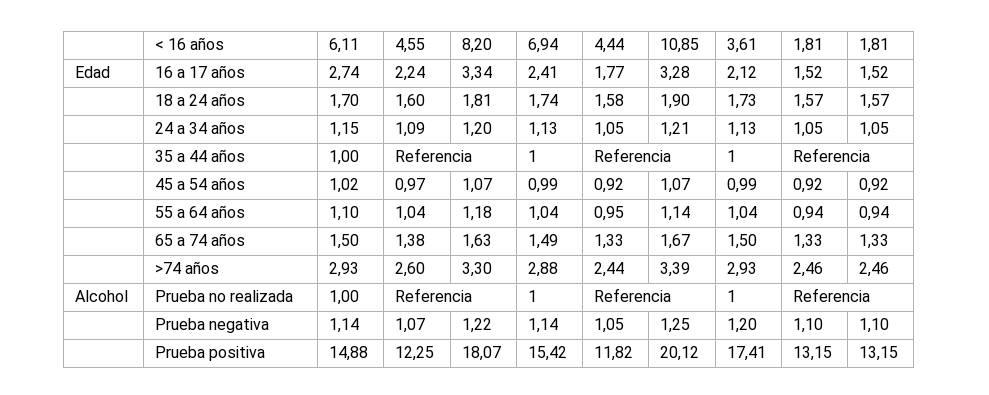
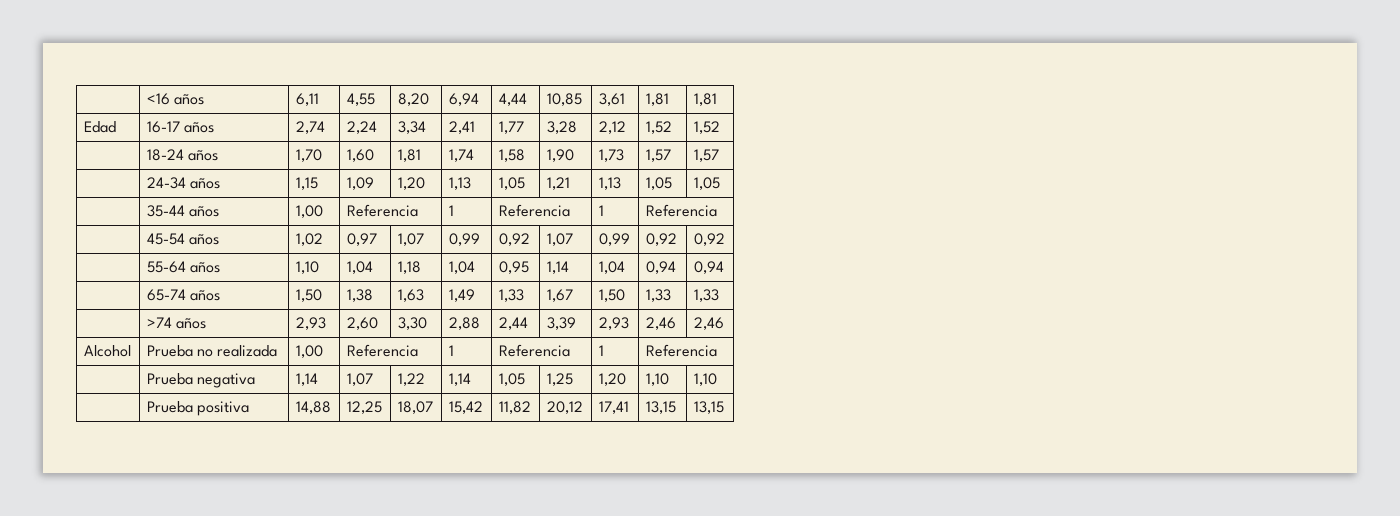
- | < 16 años | 6,11 | 4,55 | 8,20 | 6,94 | 4,44 | 10,85 | 3,61 | 1,81 | 1,81
+ | <16 años | 6,11 | 4,55 | 8,20 | 6,94 | 4,44 | 10,85 | 3,61 | 1,81 | 1,81
- Edad | 16 a 17 años | 2,74 | 2,24 | 3,34 | 2,41 | 1,77 | 3,28 | 2,12 | 1,52 | 1,52
+ Edad | 16-17 años | 2,74 | 2,24 | 3,34 | 2,41 | 1,77 | 3,28 | 2,12 | 1,52 | 1,52
- | 18 a 24 años | 1,70 | 1,60 | 1,81 | 1,74 | 1,58 | 1,90 | 1,73 | 1,57 | 1,57
+ | 18-24 años | 1,70 | 1,60 | 1,81 | 1,74 | 1,58 | 1,90 | 1,73 | 1,57 | 1,57
- | 24 a 34 años | 1,15 | 1,09 | 1,20 | 1,13 | 1,05 | 1,21 | 1,13 | 1,05 | 1,05
+ | 24-34 años | 1,15 | 1,09 | 1,20 | 1,13 | 1,05 | 1,21 | 1,13 | 1,05 | 1,05
- | 35 a 44 años | 1,00 | Referencia | 1 | Referencia | 1 | Referencia
+ | 35-44 años | 1,00 | Referencia | 1 | Referencia | 1 | Referencia
- | 45 a 54 años | 1,02 | 0,97 | 1,07 | 0,99 | 0,92 | 1,07 | 0,99 | 0,92 | 0,92
+ | 45-54 años | 1,02 | 0,97 | 1,07 | 0,99 | 0,92 | 1,07 | 0,99 | 0,92 | 0,92
- | 55 a 64 años | 1,10 | 1,04 | 1,18 | 1,04 | 0,95 | 1,14 | 1,04 | 0,94 | 0,94
+ | 55-64 años | 1,10 | 1,04 | 1,18 | 1,04 | 0,95 | 1,14 | 1,04 | 0,94 | 0,94
- | 65 a 74 años | 1,50 | 1,38 | 1,63 | 1,49 | 1,33 | 1,67 | 1,50 | 1,33 | 1,33
+ | 65-74 años | 1,50 | 1,38 | 1,63 | 1,49 | 1,33 | 1,67 | 1,50 | 1,33 | 1,33

